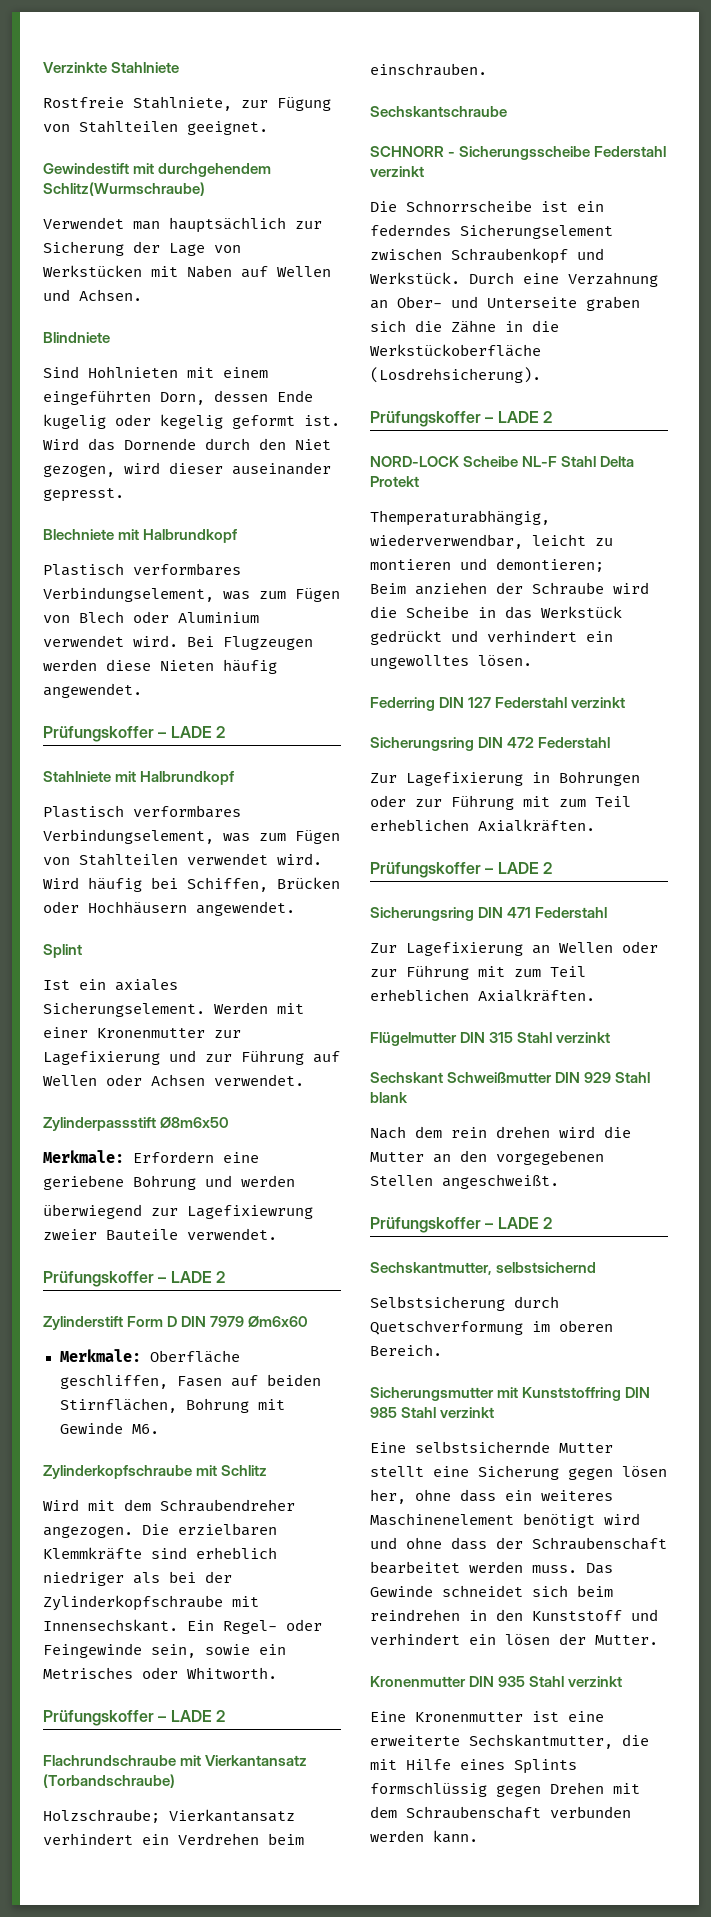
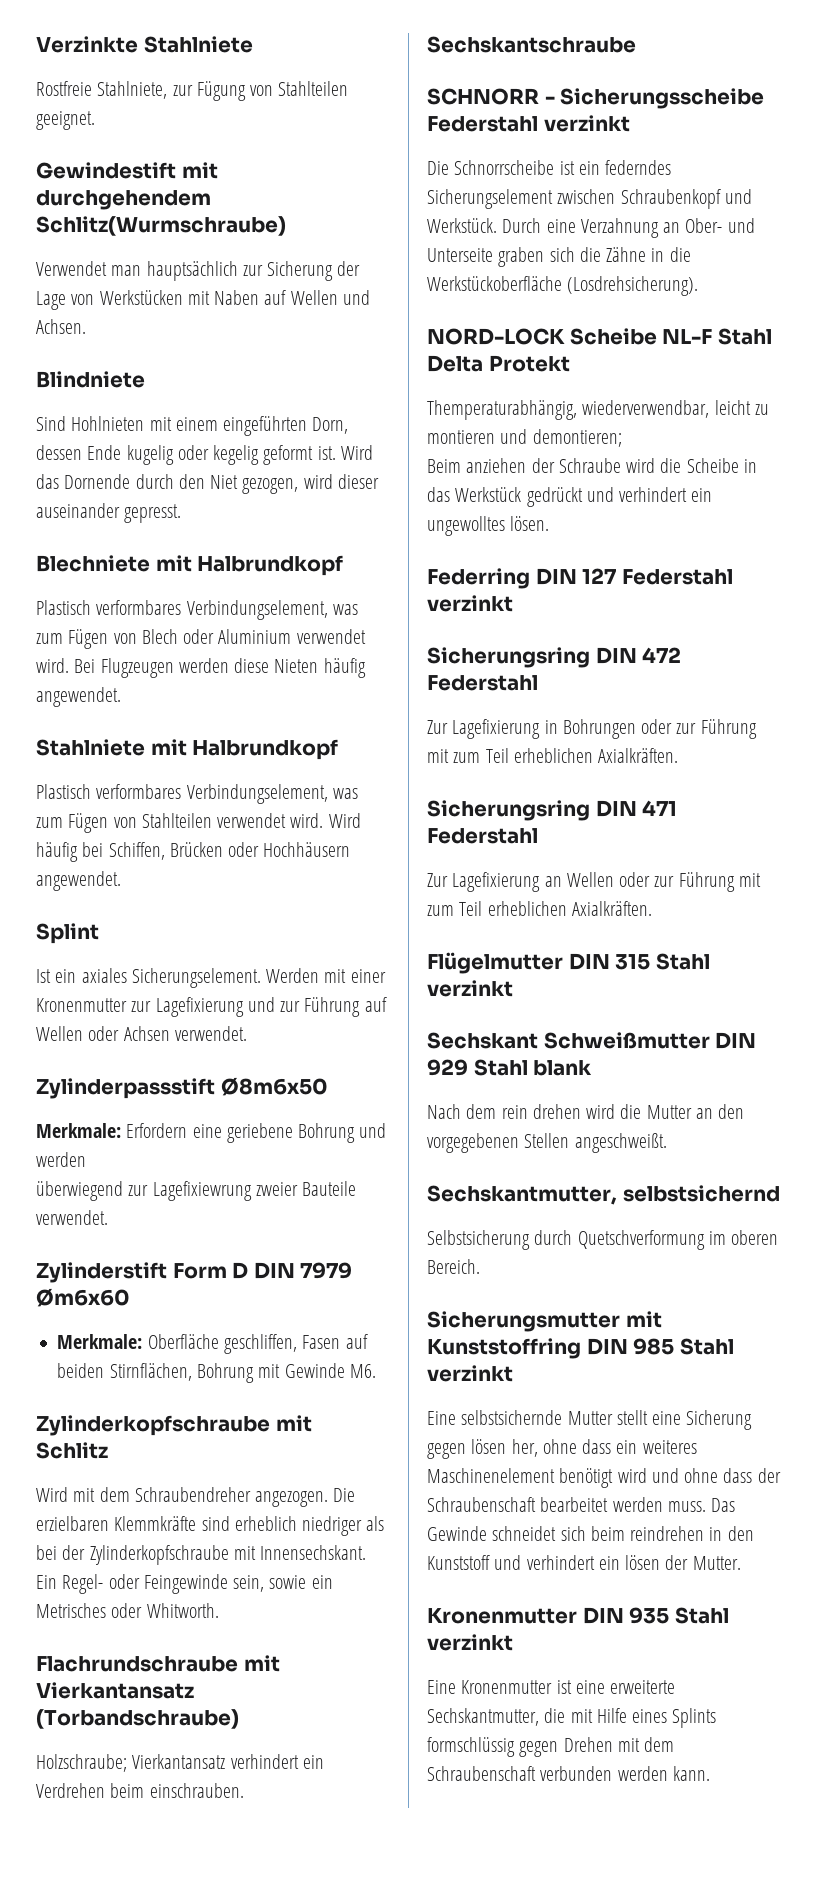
  Bei Flugzeugen werden diese Nieten häufig angewendet.
- Prüfungskoffer – LADE 2
  überwiegend zur Lagefixiewrung zweier Bauteile verwendet.
- Prüfungskoffer – LADE 2
  Ein Regel- oder Feingewinde sein, sowie ein Metrisches oder Whitworth.
- Prüfungskoffer – LADE 2
  Durch eine Verzahnung an Ober- und Unterseite graben sich die Zähne in die Werkstückoberfläche (Losdrehsicherung).
- Prüfungskoffer – LADE 2
  Zur Lagefixierung in Bohrungen oder zur Führung mit zum Teil erheblichen Axialkräften.
- Prüfungskoffer – LADE 2
  Nach dem rein drehen wird die Mutter an den vorgegebenen Stellen angeschweißt.
- Prüfungskoffer – LADE 2

